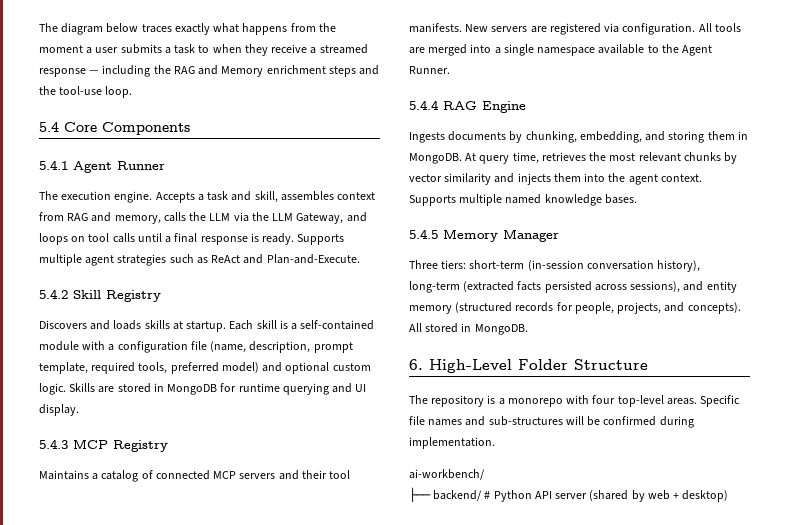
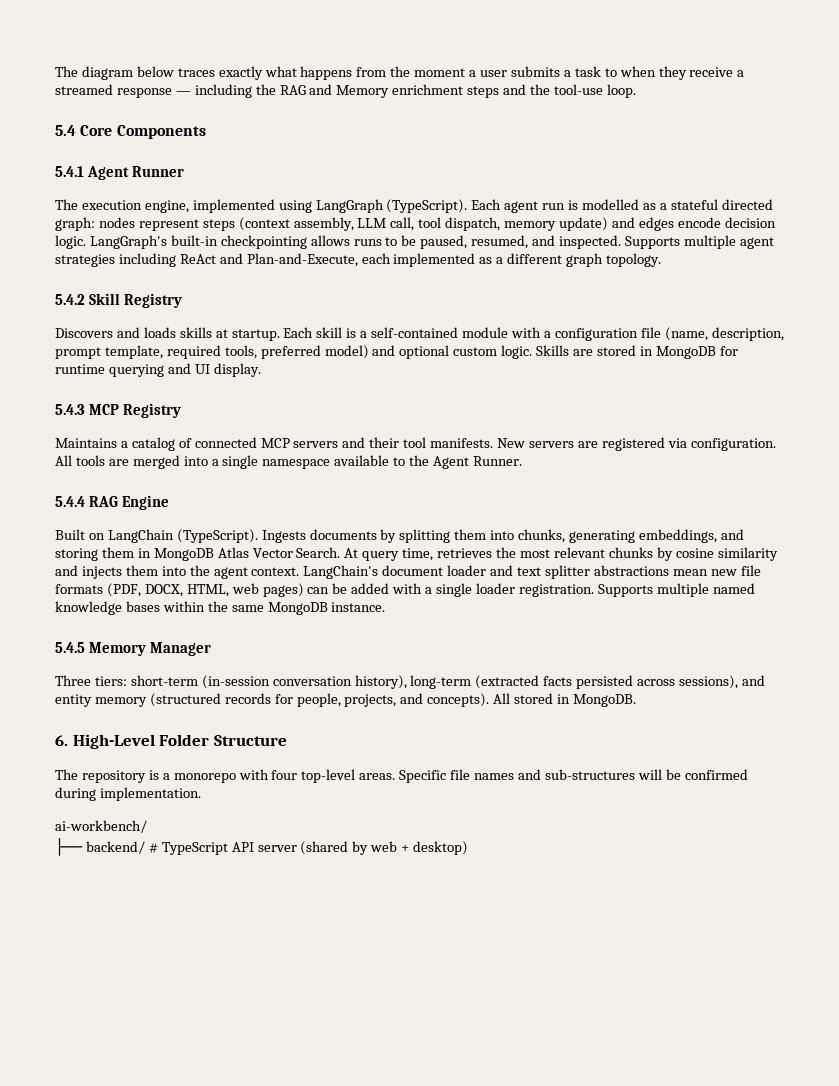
- The execution engine. Accepts a task and skill, assembles context from RAG and memory, calls the LLM via the LLM Gateway, and loops on tool calls until a final response is ready. Supports multiple agent strategies such as ReAct and Plan-and-Execute.
+ The execution engine, implemented using LangGraph (TypeScript). Each agent run is modelled as a stateful directed graph: nodes represent steps (context assembly, LLM call, tool dispatch, memory update) and edges encode decision logic. LangGraph's built-in checkpointing allows runs to be paused, resumed, and inspected. Supports multiple agent strategies including ReAct and Plan-and-Execute, each implemented as a different graph topology.
- Ingests documents by chunking, embedding, and storing them in MongoDB.
+ Built on LangChain (TypeScript). Ingests documents by splitting them into chunks, generating embeddings, and storing them in MongoDB Atlas Vector Search.
- At query time, retrieves the most relevant chunks by vector similarity and injects them into the agent context.
+ At query time, retrieves the most relevant chunks by cosine similarity and injects them into the agent context.
- Supports multiple named knowledge bases.
+ LangChain's document loader and text splitter abstractions mean new file formats (PDF, DOCX, HTML, web pages) can be added with a single loader registration. Supports multiple named knowledge bases within the same MongoDB instance.
- ├── backend/ # Python API server (shared by web + desktop)
+ ├── backend/ # TypeScript API server (shared by web + desktop)

